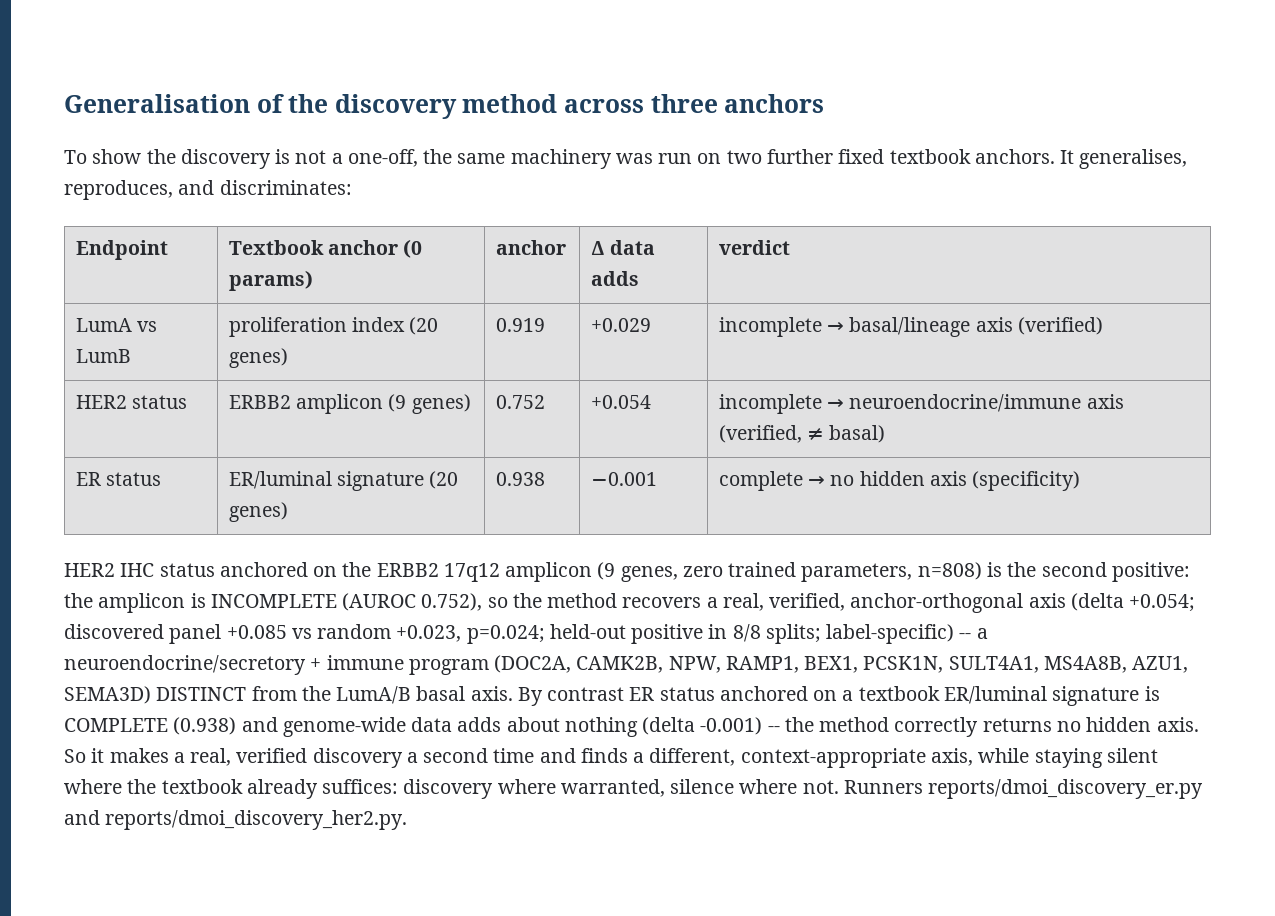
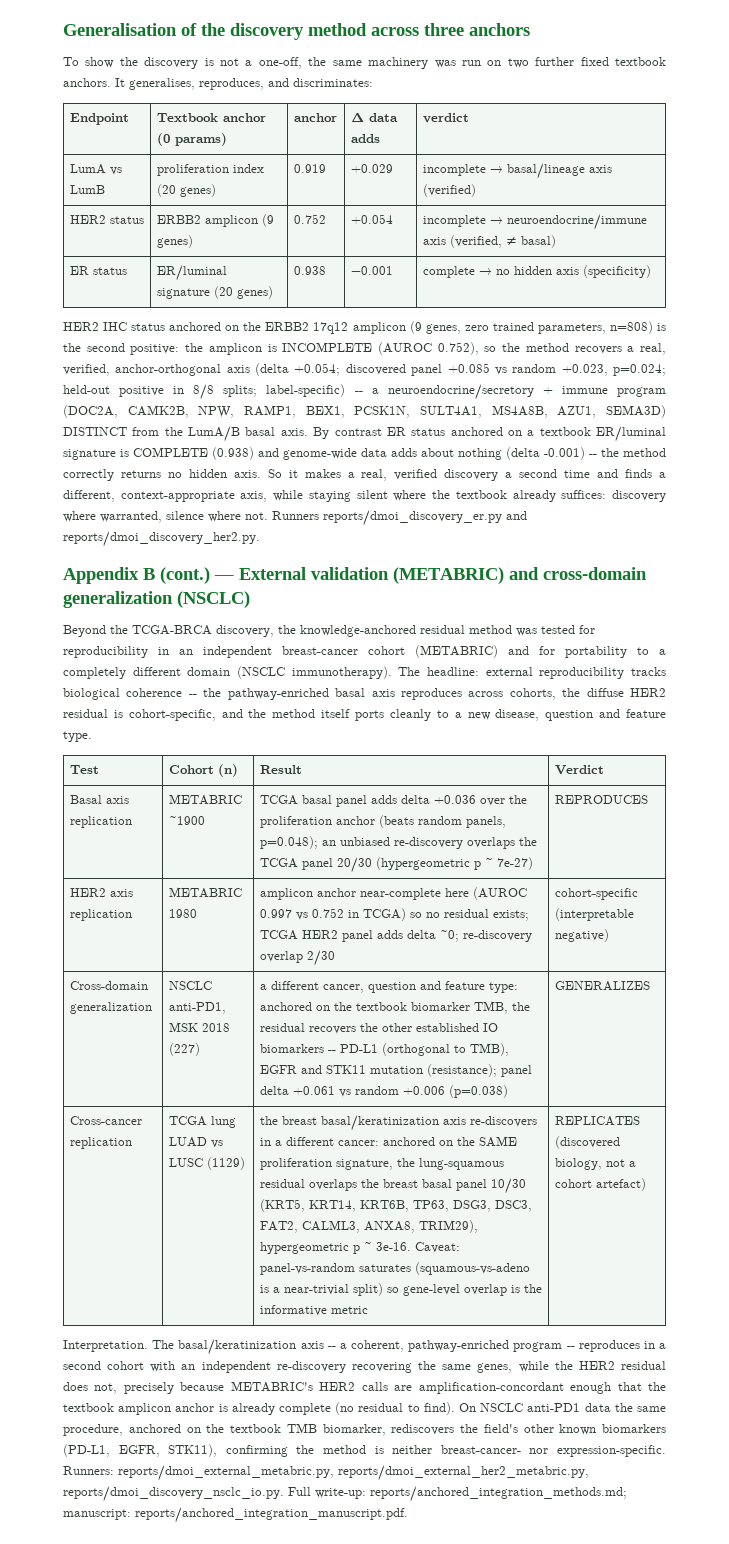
+ Appendix B (cont.) — External validation (METABRIC) and cross-domain generalization (NSCLC)
+ Beyond the TCGA-BRCA discovery, the knowledge-anchored residual method was tested for reproducibility in an independent breast-cancer cohort (METABRIC) and for portability to a completely different domain (NSCLC immunotherapy). The headline: external reproducibility tracks biological coherence -- the pathway-enriched basal axis reproduces across cohorts, the diffuse HER2 residual is cohort-specific, and the method itself ports cleanly to a new disease, question and feature type.
+ Test | Cohort (n) | Result | Verdict
+ Basal axis replication | METABRIC ~1900 | TCGA basal panel adds delta +0.036 over the proliferation anchor (beats random panels, p=0.048); an unbiased re-discovery overlaps the TCGA panel 20/30 (hypergeometric p ~ 7e-27) | REPRODUCES
+ HER2 axis replication | METABRIC 1980 | amplicon anchor near-complete here (AUROC 0.997 vs 0.752 in TCGA) so no residual exists; TCGA HER2 panel adds delta ~0; re-discovery overlap 2/30 | cohort-specific (interpretable negative)
+ Cross-domain generalization | NSCLC anti-PD1, MSK 2018 (227) | a different cancer, question and feature type: anchored on the textbook biomarker TMB, the residual recovers the other established IO biomarkers -- PD-L1 (orthogonal to TMB), EGFR and STK11 mutation (resistance); panel delta +0.061 vs random +0.006 (p=0.038) | GENERALIZES
+ Cross-cancer replication | TCGA lung LUAD vs LUSC (1129) | the breast basal/keratinization axis re-discovers in a different cancer: anchored on the SAME proliferation signature, the lung-squamous residual overlaps the breast basal panel 10/30 (KRT5, KRT14, KRT6B, TP63, DSG3, DSC3, FAT2, CALML3, ANXA8, TRIM29), hypergeometric p ~ 3e-16. Caveat: panel-vs-random saturates (squamous-vs-adeno is a near-trivial split) so gene-level overlap is the informative metric | REPLICATES (discovered biology, not a cohort artefact)
+ Interpretation. The basal/keratinization axis -- a coherent, pathway-enriched program -- reproduces in a second cohort with an independent re-discovery recovering the same genes, while the HER2 residual does not, precisely because METABRIC's HER2 calls are amplification-concordant enough that the textbook amplicon anchor is already complete (no residual to find). On NSCLC anti-PD1 data the same procedure, anchored on the textbook TMB biomarker, rediscovers the field's other known biomarkers (PD-L1, EGFR, STK11), confirming the method is neither breast-cancer- nor expression-specific. Runners: reports/dmoi_external_metabric.py, reports/dmoi_external_her2_metabric.py, reports/dmoi_discovery_nsclc_io.py. Full write-up: reports/anchored_integration_methods.md; manuscript: reports/anchored_integration_manuscript.pdf.

